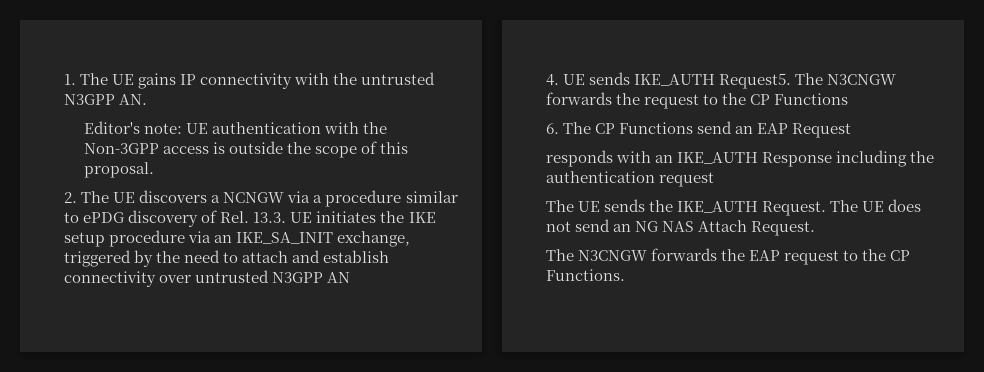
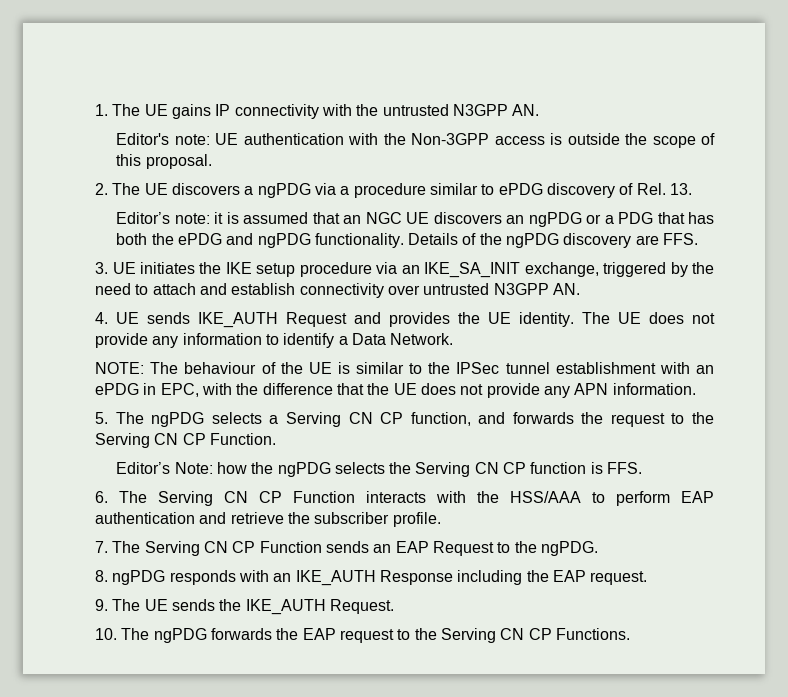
- 2. The UE discovers a NCNGW via a procedure similar to ePDG discovery of Rel. 13.3. UE initiates the IKE setup procedure via an IKE_SA_INIT exchange, triggered by the need to attach and establish connectivity over untrusted N3GPP AN
+ 2. The UE discovers a ngPDG via a procedure similar to ePDG discovery of Rel. 13.
+ Editor’s note: it is assumed that an NGC UE discovers an ngPDG or a PDG that has both the ePDG and ngPDG functionality. Details of the ngPDG discovery are FFS.
+ 3. UE initiates the IKE setup procedure via an IKE_SA_INIT exchange, triggered by the need to attach and establish connectivity over untrusted N3GPP AN.
- 4. UE sends IKE_AUTH Request5. The N3CNGW forwards the request to the CP Functions
- 6. The CP Functions send an EAP Request
- responds with an IKE_AUTH Response including the authentication request
- The UE sends the IKE_AUTH Request. The UE does not send an NG NAS Attach Request.
- The N3CNGW forwards the EAP request to the CP Functions.
+ 4. UE sends IKE_AUTH Request and provides the UE identity. The UE does not provide any information to identify a Data Network.
+ NOTE: The behaviour of the UE is similar to the IPSec tunnel establishment with an ePDG in EPC, with the difference that the UE does not provide any APN information.
+ 5. The ngPDG selects a Serving CN CP function, and forwards the request to the Serving CN CP Function.
+ Editor’s Note: how the ngPDG selects the Serving CN CP function is FFS.
+ 6. The Serving CN CP Function interacts with the HSS/AAA to perform EAP authentication and retrieve the subscriber profile.
+ 7. The Serving CN CP Function sends an EAP Request to the ngPDG.
+ 8. ngPDG responds with an IKE_AUTH Response including the EAP request.
+ 9. The UE sends the IKE_AUTH Request.
+ 10. The ngPDG forwards the EAP request to the Serving CN CP Functions.

